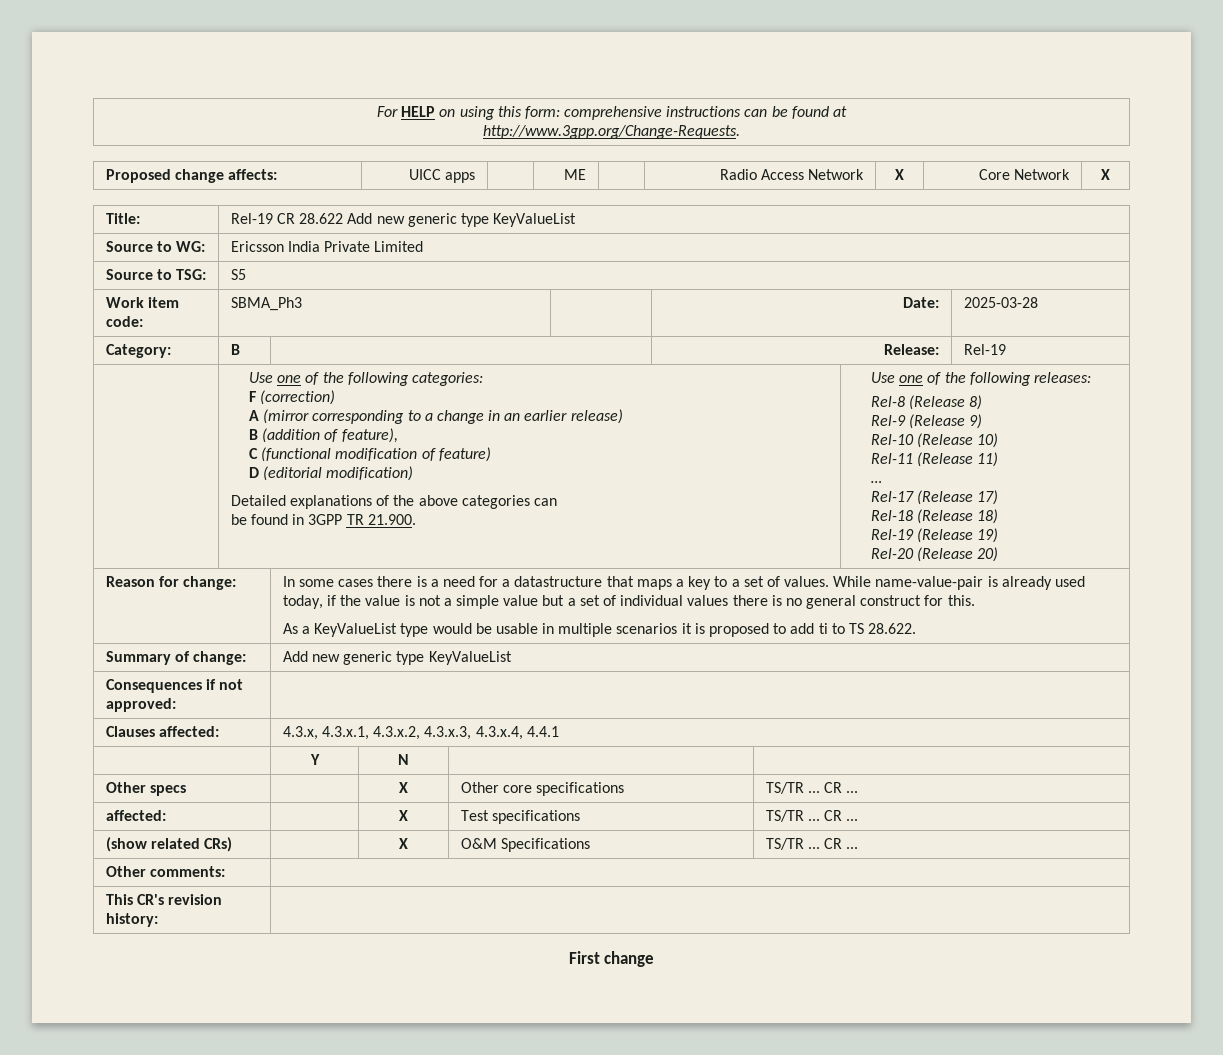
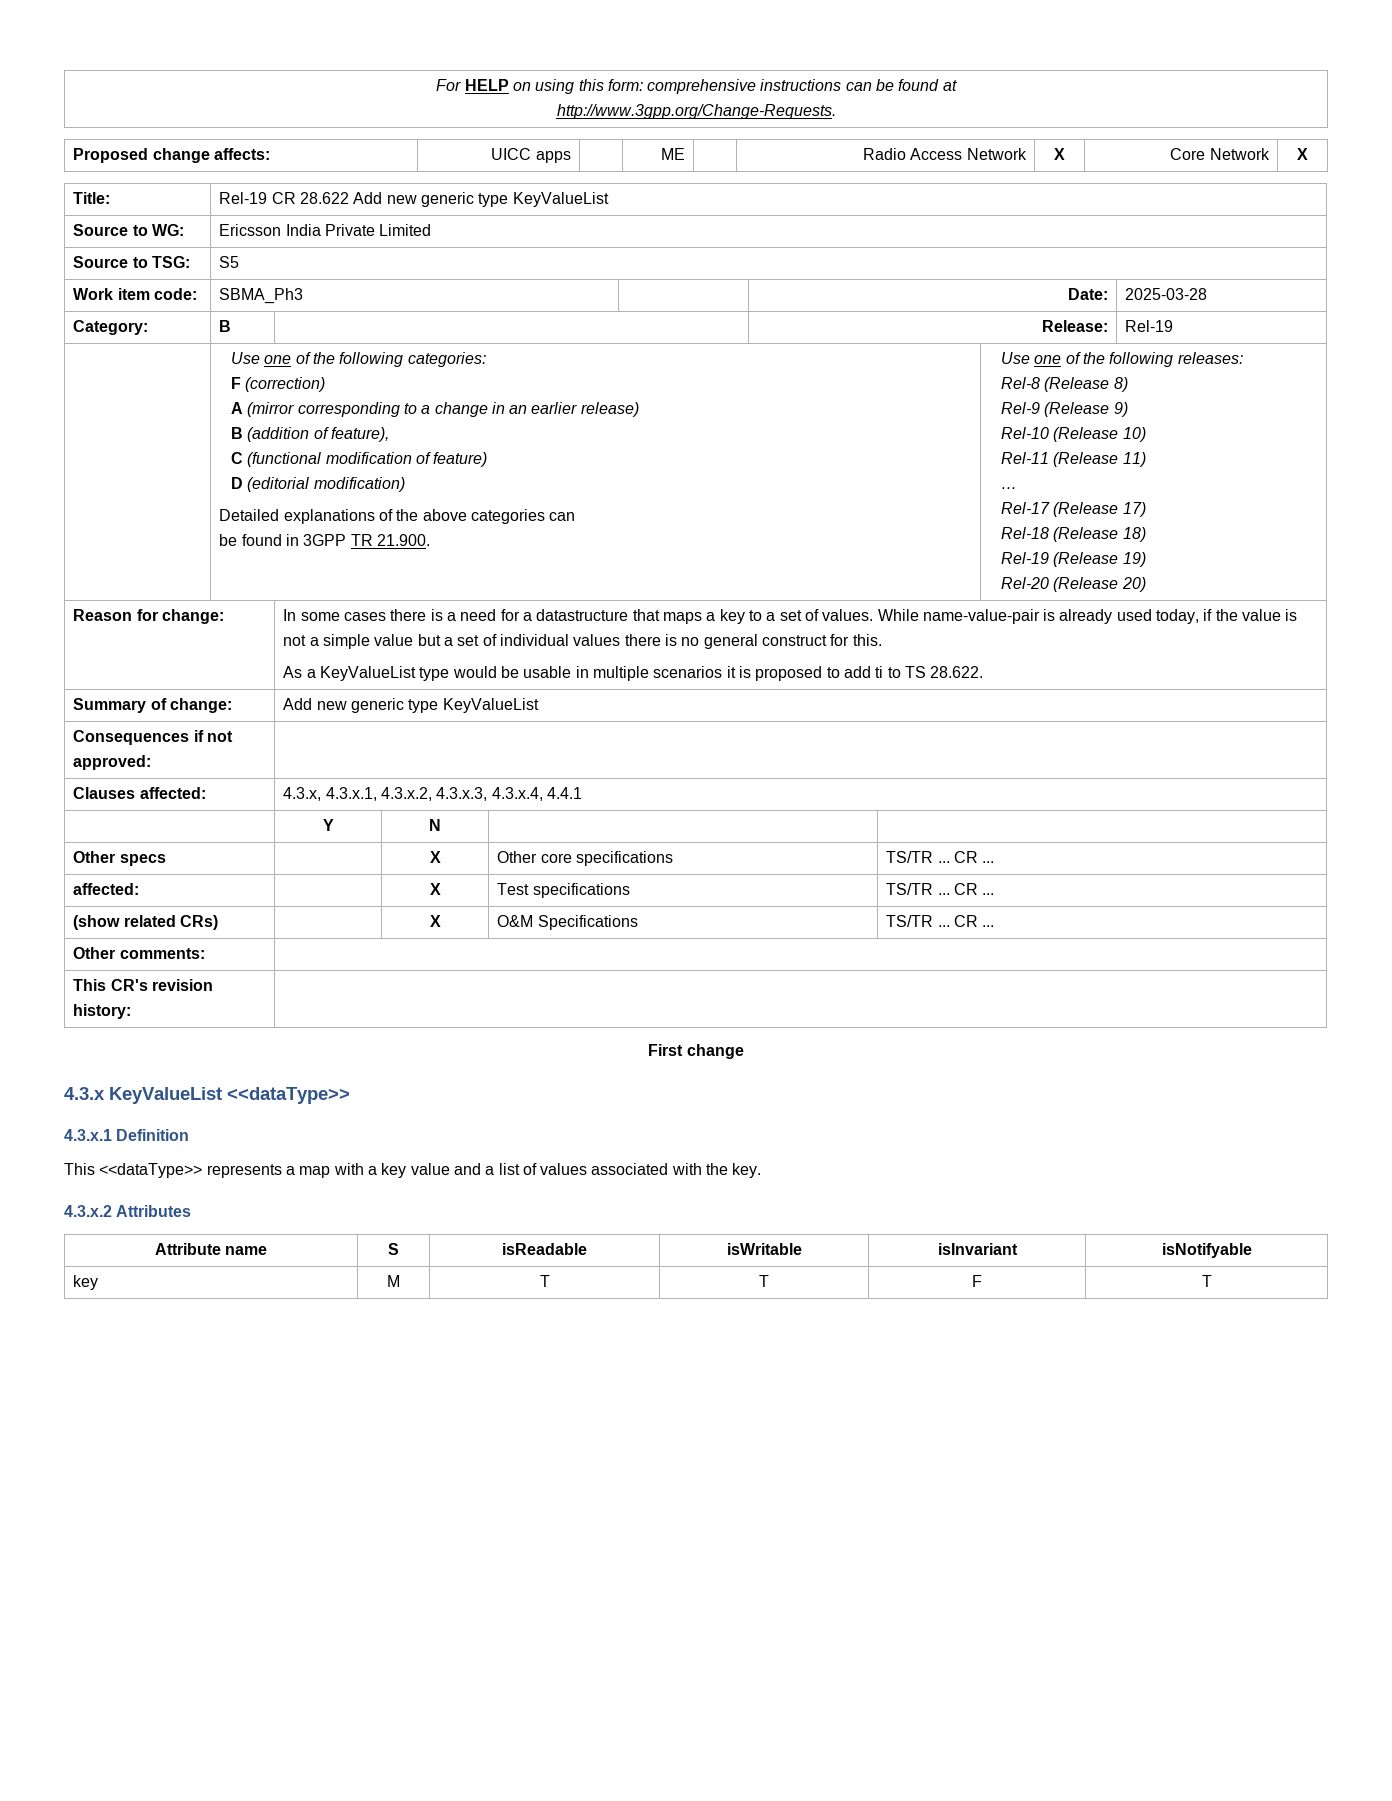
+ 4.3.x KeyValueList <<dataType>>
+ 4.3.x.1 Definition
+ This <<dataType>> represents a map with a key value and a list of values associated with the key.
+ 4.3.x.2 Attributes
+ Attribute name | S | isReadable | isWritable | isInvariant | isNotifyable
+ key | M | T | T | F | T

